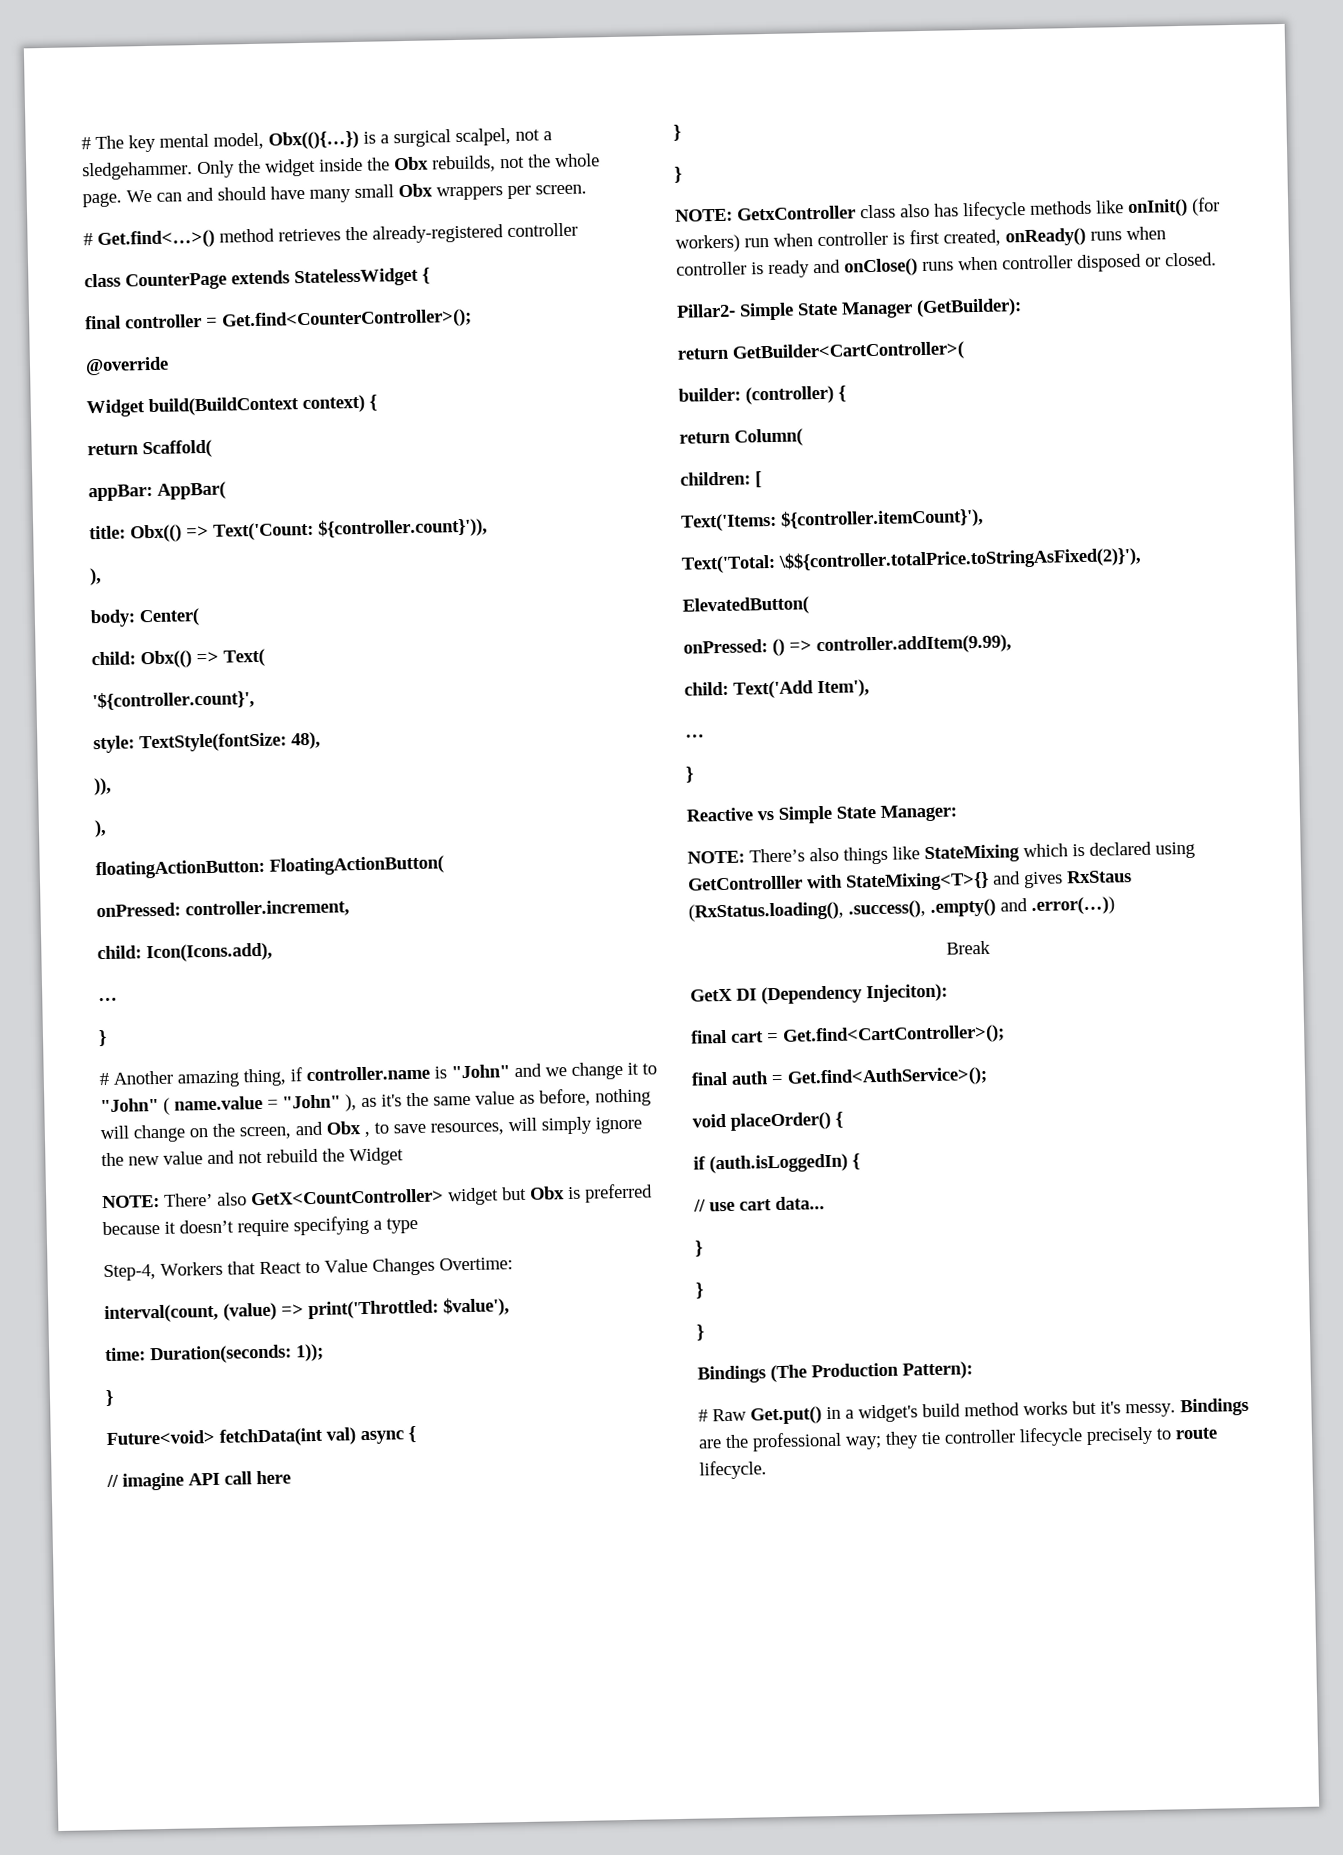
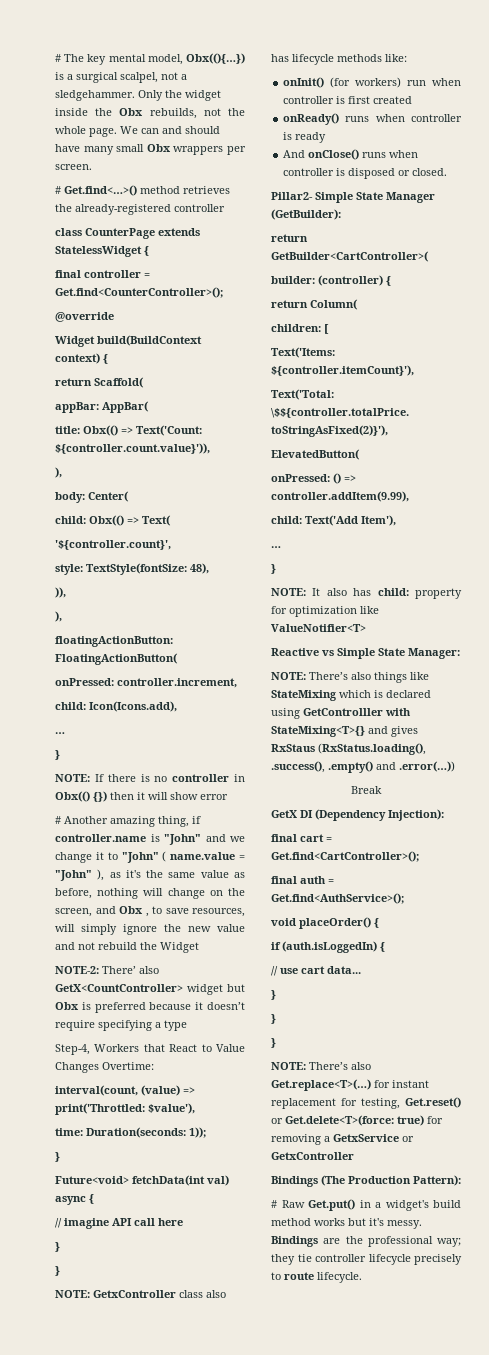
- title: Obx(() => Text('Count: ${controller.count}')),
+ title: Obx(() => Text('Count: ${controller.count.value}')),
+ NOTE: If there is no controller in Obx(() {}) then it will show error
- NOTE: There’ also GetX<CountController> widget but Obx is preferred because it doesn’t require specifying a type
+ NOTE-2: There’ also GetX<CountController> widget but Obx is preferred because it doesn’t require specifying a type
- NOTE: GetxController class also has lifecycle methods like onInit() (for workers) run when controller is first created, onReady() runs when controller is ready and onClose() runs when controller disposed or closed.
+ NOTE: GetxController class also has lifecycle methods like:
+ onInit() (for workers) run when controller is first created
+ onReady() runs when controller is ready
+ And onClose() runs when controller is disposed or closed.
+ NOTE: It also has child: property for optimization like ValueNotifier<T>
- GetX DI (Dependency Injeciton):
+ GetX DI (Dependency Injection):
+ NOTE: There’s also Get.replace<T>(…) for instant replacement for testing, Get.reset() or Get.delete<T>(force: true) for removing a GetxService or GetxController

